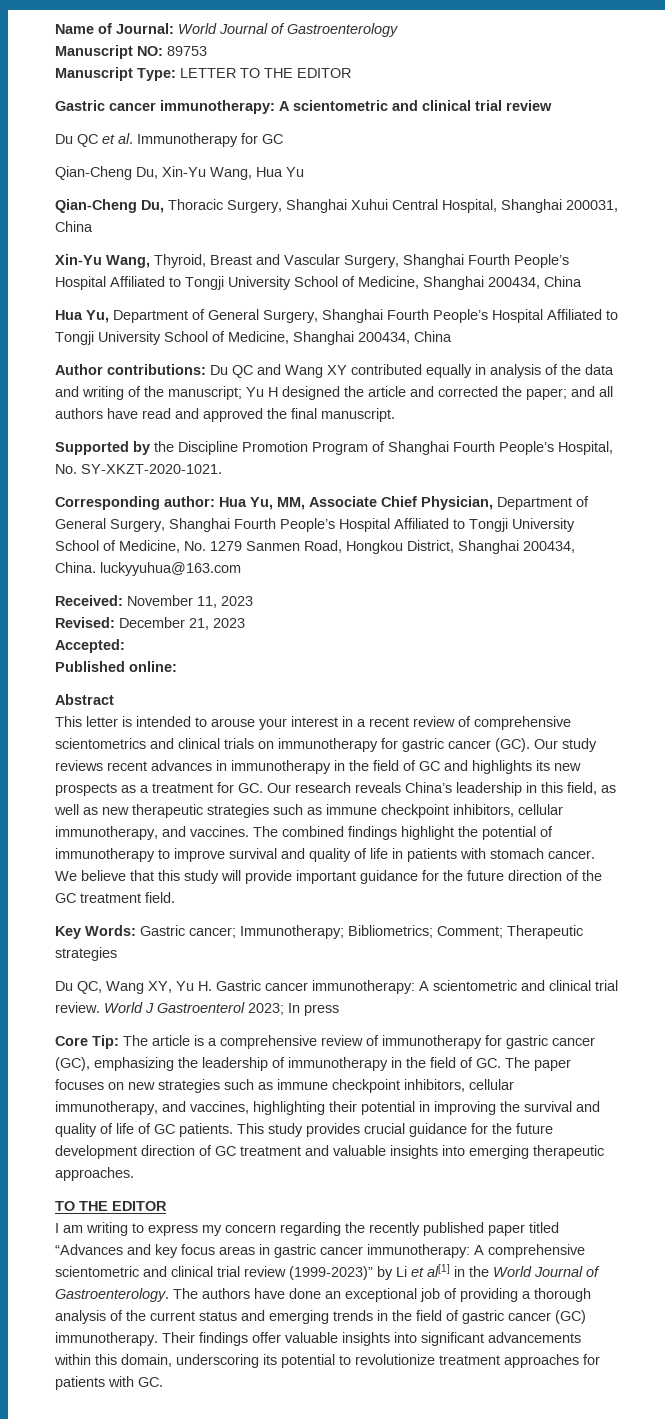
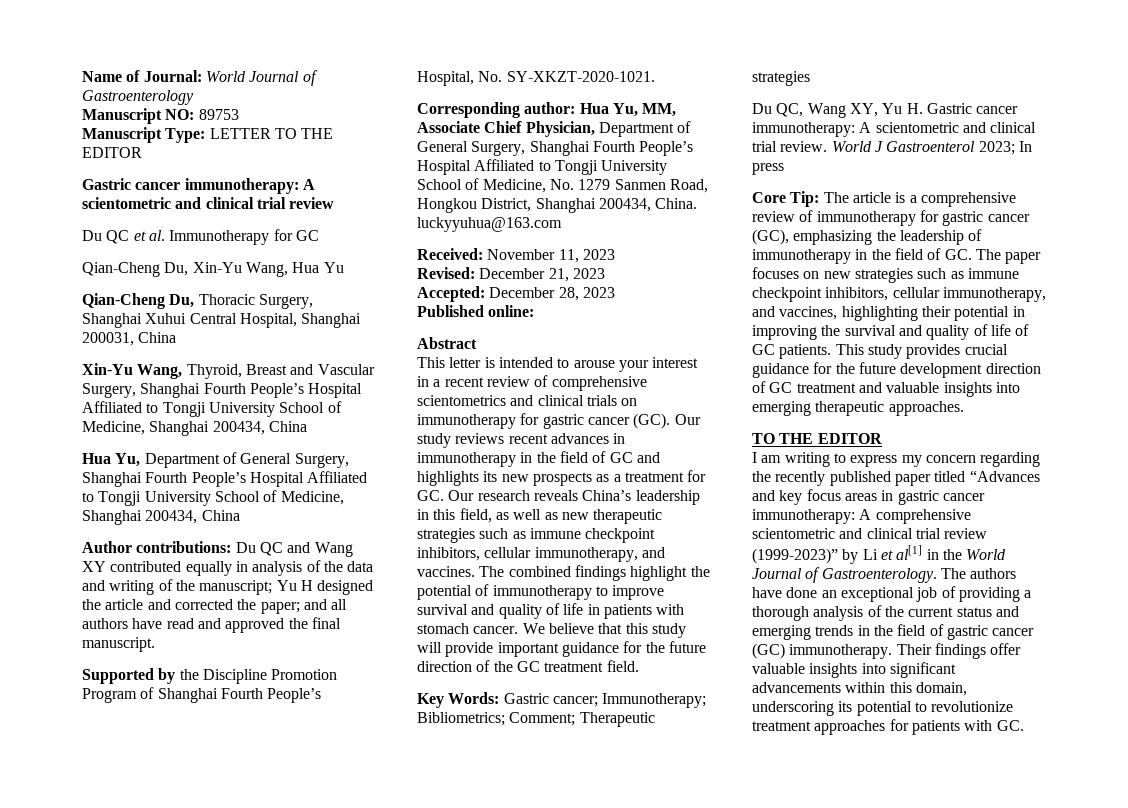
- Accepted:
+ Accepted: December 28, 2023

